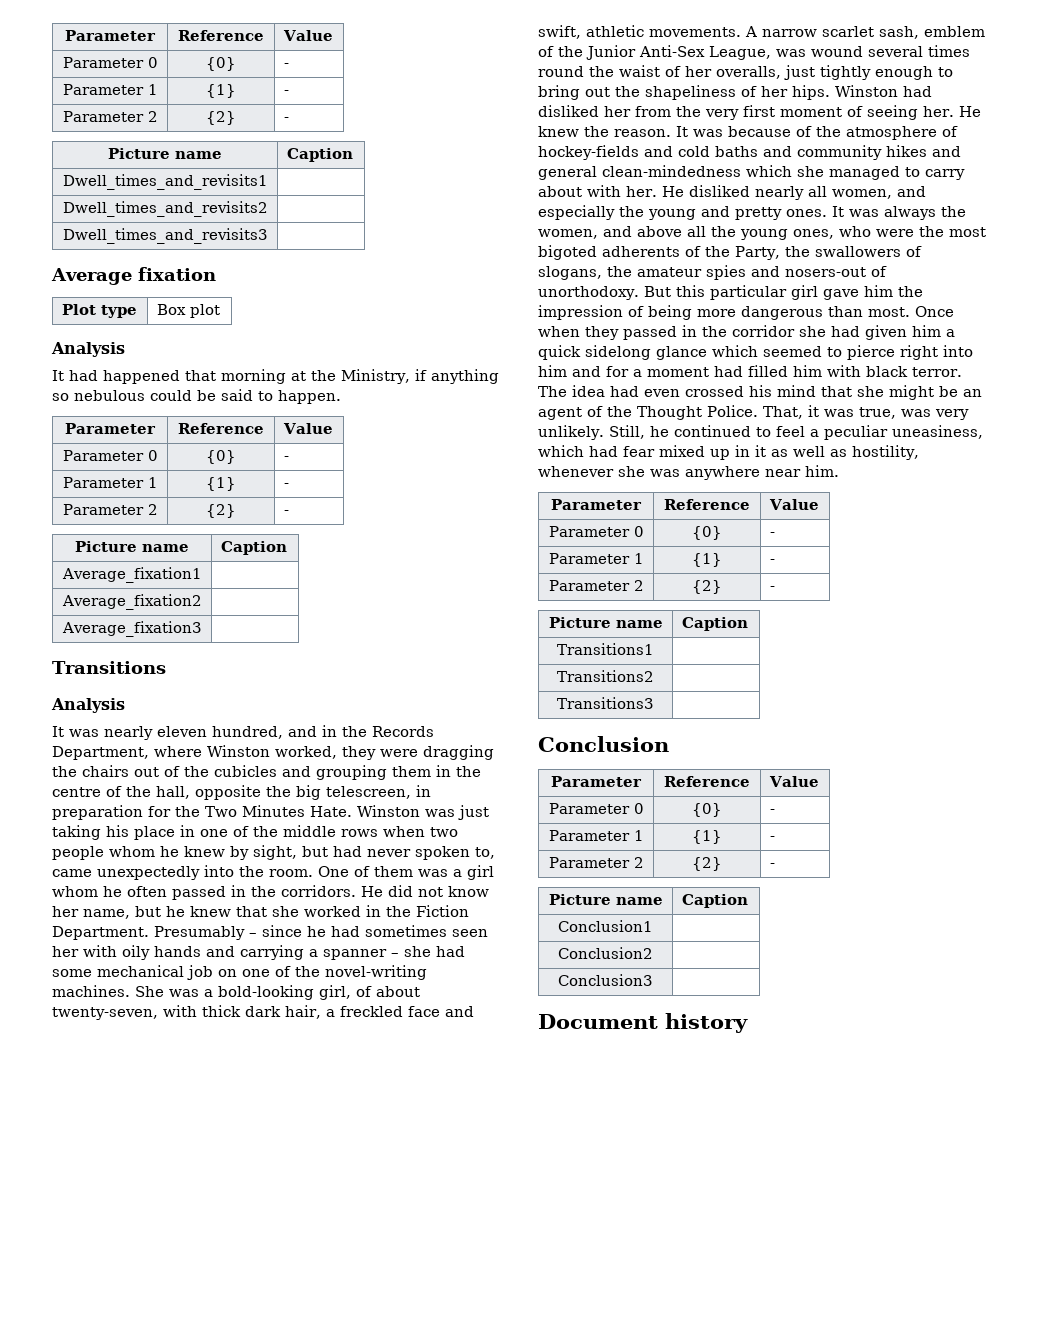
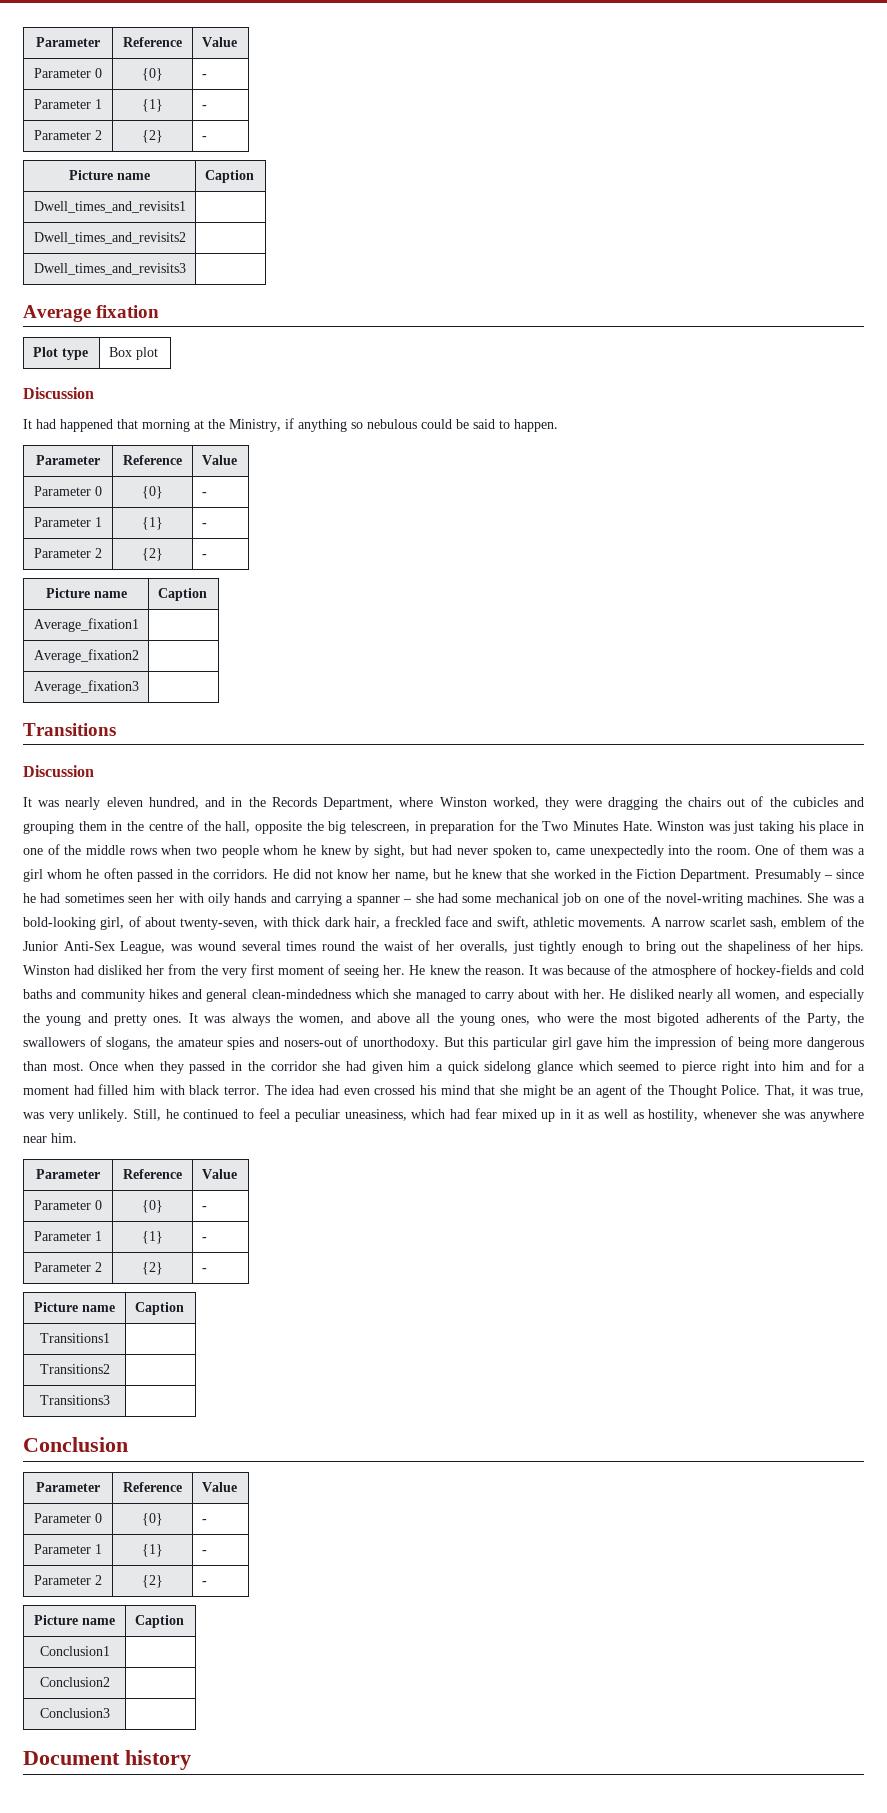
  Plot type | Box plot
- Analysis
+ Discussion
  Transitions
- Analysis
+ Discussion

